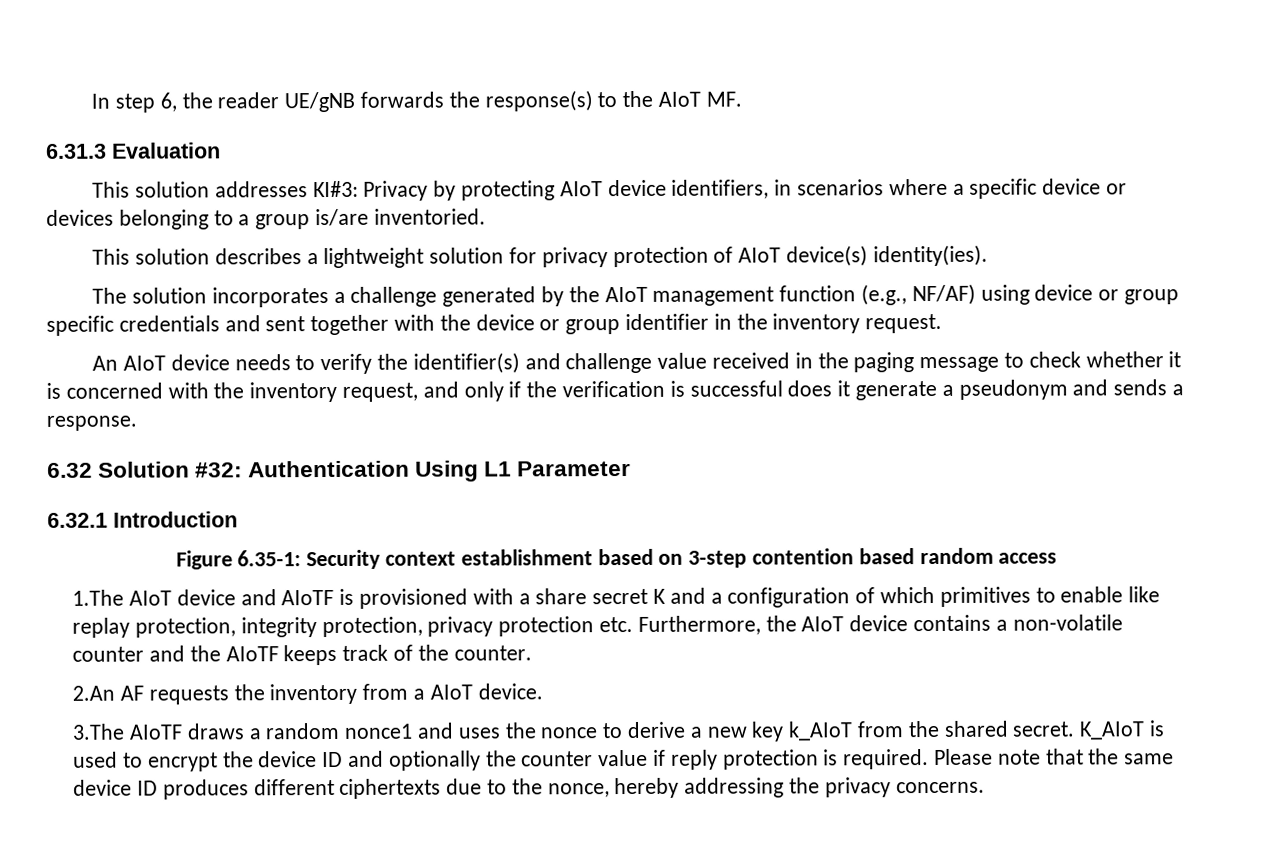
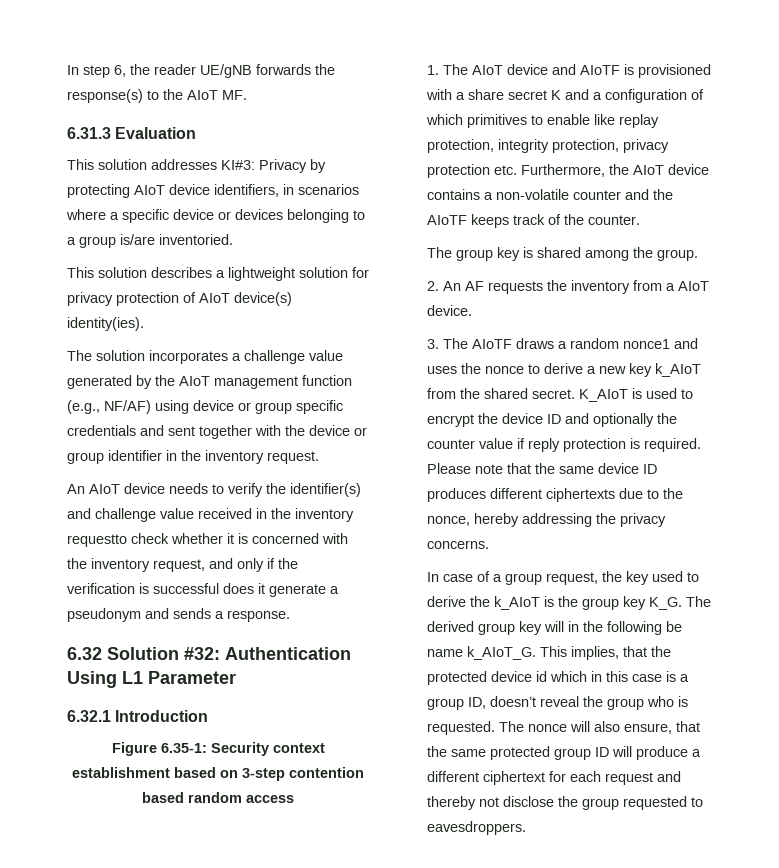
- The solution incorporates a challenge generated by the AIoT management function (e.g., NF/AF) using device or group specific credentials and sent together with the device or group identifier in the inventory request.
+ The solution incorporates a challenge value generated by the AIoT management function (e.g., NF/AF) using device or group specific credentials and sent together with the device or group identifier in the inventory request.
- An AIoT device needs to verify the identifier(s) and challenge value received in the paging message to check whether it is concerned with the inventory request, and only if the verification is successful does it generate a pseudonym and sends a response.
+ An AIoT device needs to verify the identifier(s) and challenge value received in the inventory requestto check whether it is concerned with the inventory request, and only if the verification is successful does it generate a pseudonym and sends a response.
- 1.The AIoT device and AIoTF is provisioned with a share secret K and a configuration of which primitives to enable like replay protection, integrity protection, privacy protection etc. Furthermore, the AIoT device contains a non-volatile counter and the AIoTF keeps track of the counter.
+ 1. The AIoT device and AIoTF is provisioned with a share secret K and a configuration of which primitives to enable like replay protection, integrity protection, privacy protection etc. Furthermore, the AIoT device contains a non-volatile counter and the AIoTF keeps track of the counter.
- 2.An AF requests the inventory from a AIoT device.
+ The group key is shared among the group.
+ 2. An AF requests the inventory from a AIoT device.
- 3.The AIoTF draws a random nonce1 and uses the nonce to derive a new key k_AIoT from the shared secret.
+ 3. The AIoTF draws a random nonce1 and uses the nonce to derive a new key k_AIoT from the shared secret.
+ In case of a group request, the key used to derive the k_AIoT is the group key K_G. The derived group key will in the following be name k_AIoT_G. This implies, that the protected device id which in this case is a group ID, doesn’t reveal the group who is requested. The nonce will also ensure, that the same protected group ID will produce a different ciphertext for each request and thereby not disclose the group requested to eavesdroppers.

